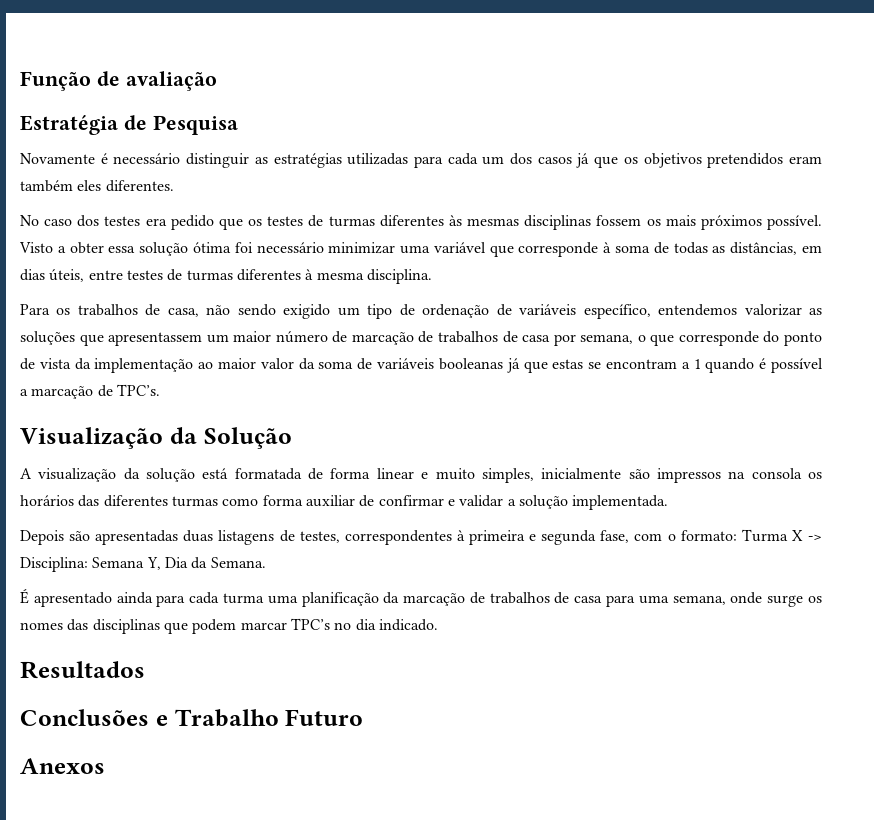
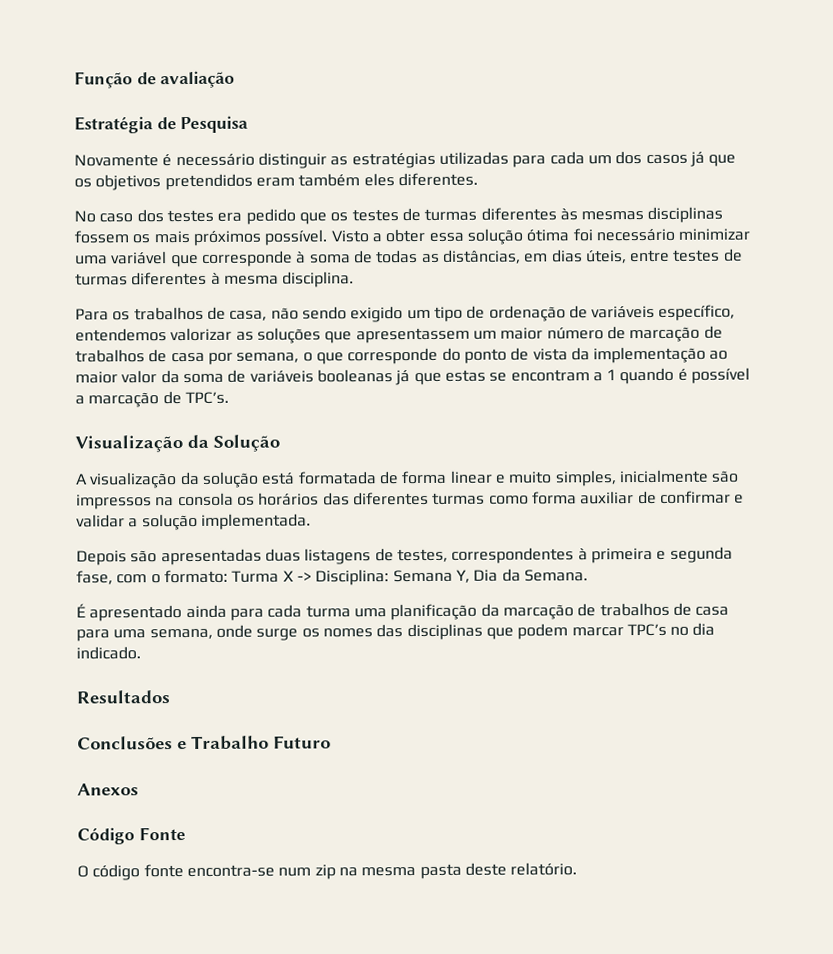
+ Código Fonte
+ O código fonte encontra-se num zip na mesma pasta deste relatório.

